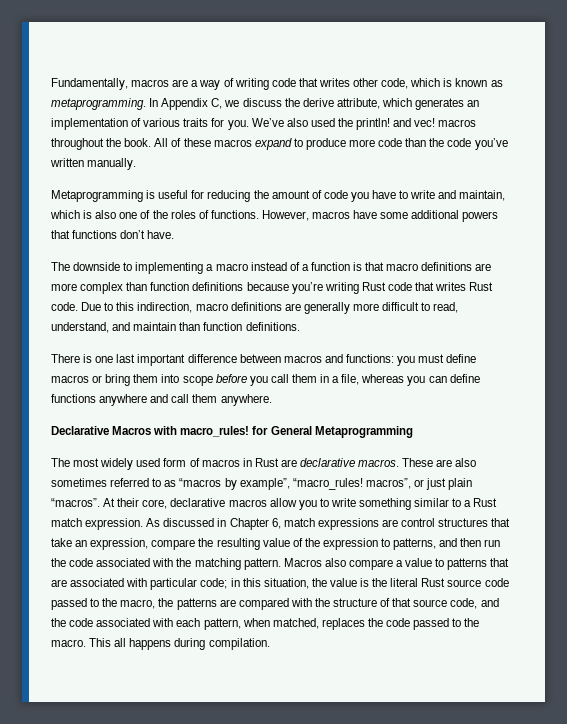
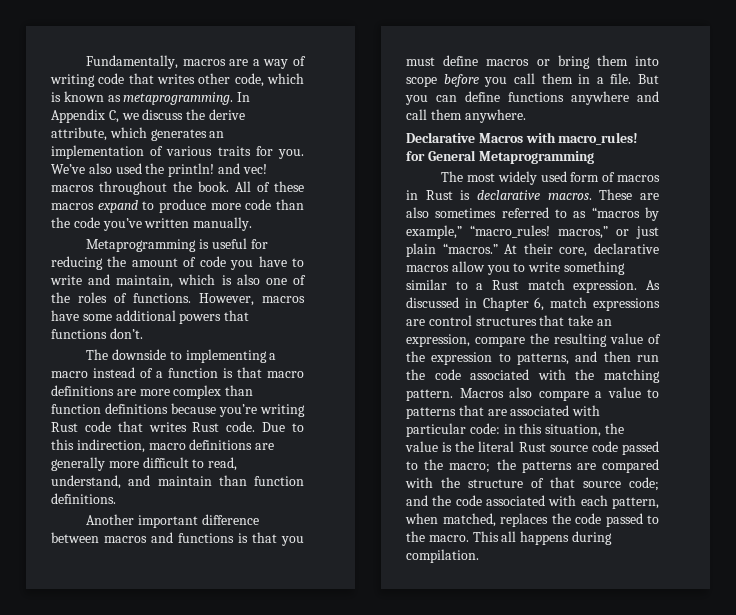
- However, macros have some additional powers that functions don’t have.
+ However, macros have some additional powers that functions don’t.
- There is one last important difference between macros and functions: you must define macros or bring them into scope before you call them in a file, whereas you can define functions anywhere and call them anywhere.
+ Another important difference between macros and functions is that you must define macros or bring them into scope before you call them in a file. But you can define functions anywhere and call them anywhere.
- The most widely used form of macros in Rust are declarative macros.
+ The most widely used form of macros in Rust is declarative macros.
- These are also sometimes referred to as “macros by example”, “macro_rules! macros”, or just plain “macros”.
+ These are also sometimes referred to as “macros by example,” “macro_rules! macros,” or just plain “macros.”
- Macros also compare a value to patterns that are associated with particular code; in this situation, the value is the literal Rust source code passed to the macro, the patterns are compared with the structure of that source code, and the code associated with each pattern, when matched, replaces the code passed to the macro.
+ Macros also compare a value to patterns that are associated with particular code: in this situation, the value is the literal Rust source code passed to the macro; the patterns are compared with the structure of that source code; and the code associated with each pattern, when matched, replaces the code passed to the macro.

